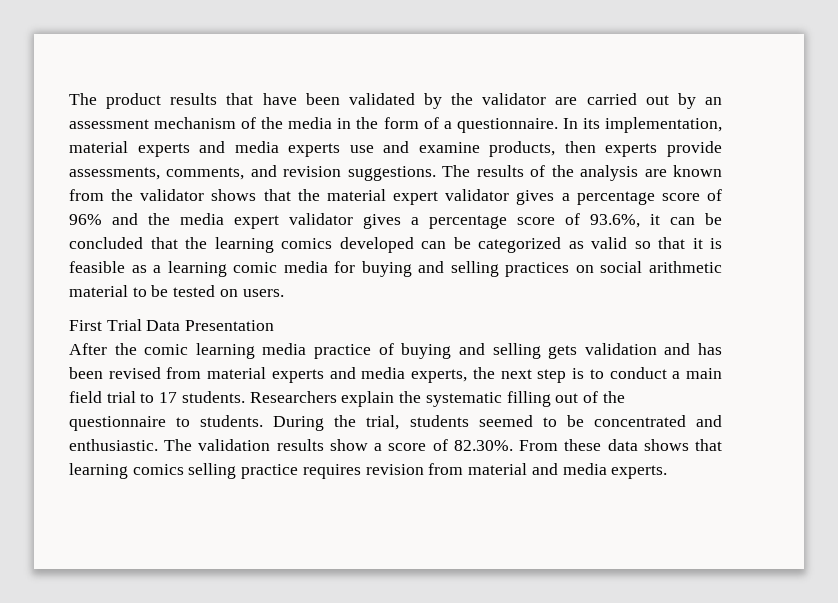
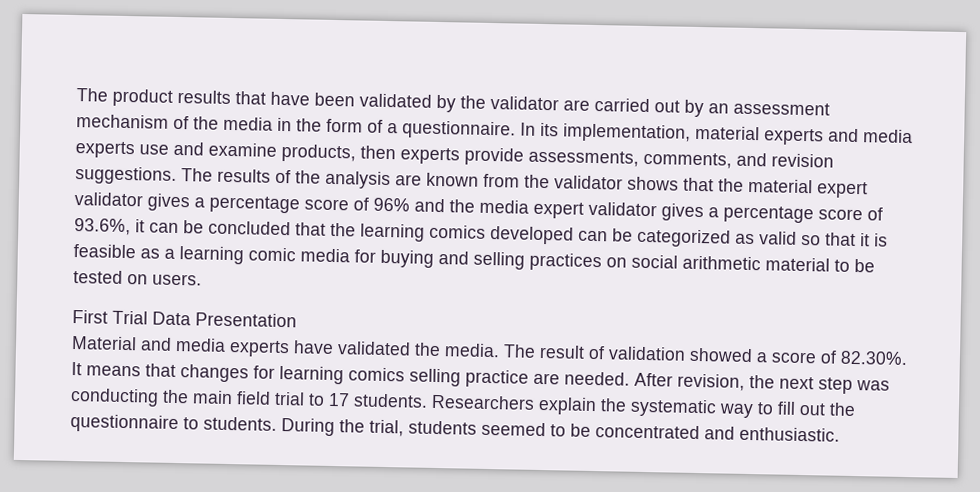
- After the comic learning media practice of buying and selling gets validation and has been revised from material experts and media experts, the next step is to conduct a main field trial to 17 students.
+ Material and media experts have validated the media. The result of validation showed a score of 82.30%. It means that changes for learning comics selling practice are needed. After revision, the next step was conducting the main field trial to 17 students.
- Researchers explain the systematic filling out of the questionnaire to students.
+ Researchers explain the systematic way to fill out the questionnaire to students.
- The validation results show a score of 82.30%. From these data shows that learning comics selling practice requires revision from material and media experts.

